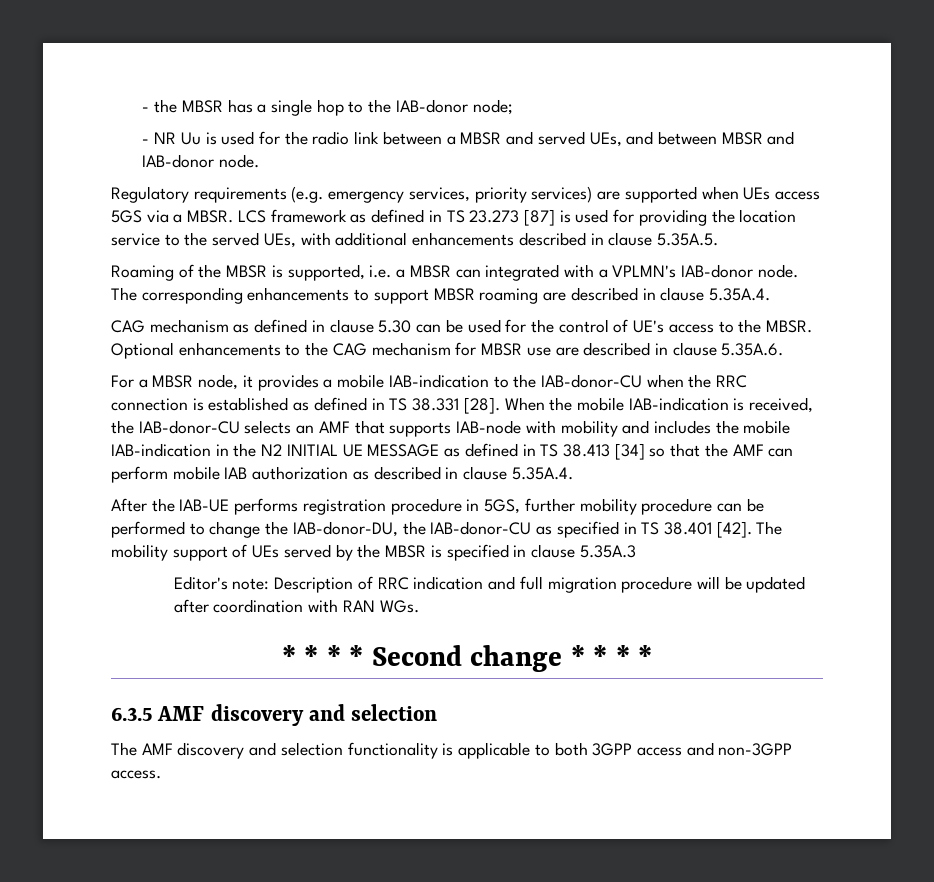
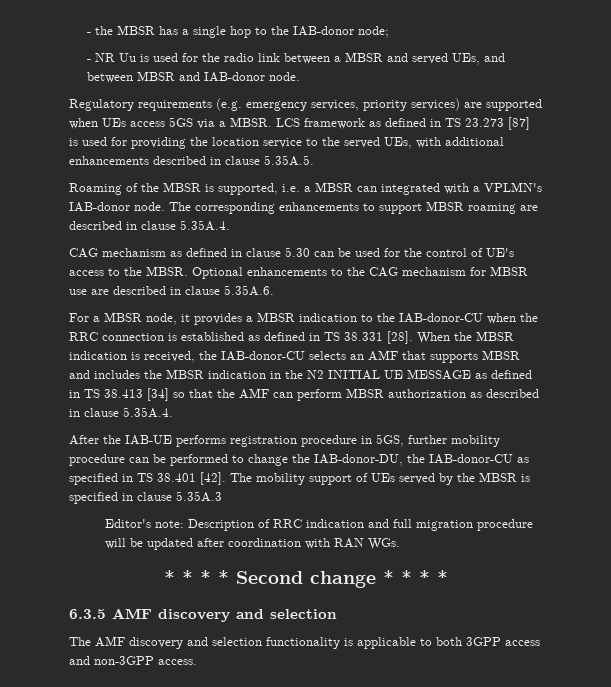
- For a MBSR node, it provides a mobile IAB-indication to the IAB-donor-CU when the RRC connection is established as defined in TS 38.331 [28].
+ For a MBSR node, it provides a MBSR indication to the IAB-donor-CU when the RRC connection is established as defined in TS 38.331 [28].
- When the mobile IAB-indication is received, the IAB-donor-CU selects an AMF that supports IAB-node with mobility and includes the mobile IAB-indication in the N2 INITIAL UE MESSAGE as defined in TS 38.413 [34] so that the AMF can perform mobile IAB authorization as described in clause 5.35A.4.
+ When the MBSR indication is received, the IAB-donor-CU selects an AMF that supports MBSR and includes the MBSR indication in the N2 INITIAL UE MESSAGE as defined in TS 38.413 [34] so that the AMF can perform MBSR authorization as described in clause 5.35A.4.

